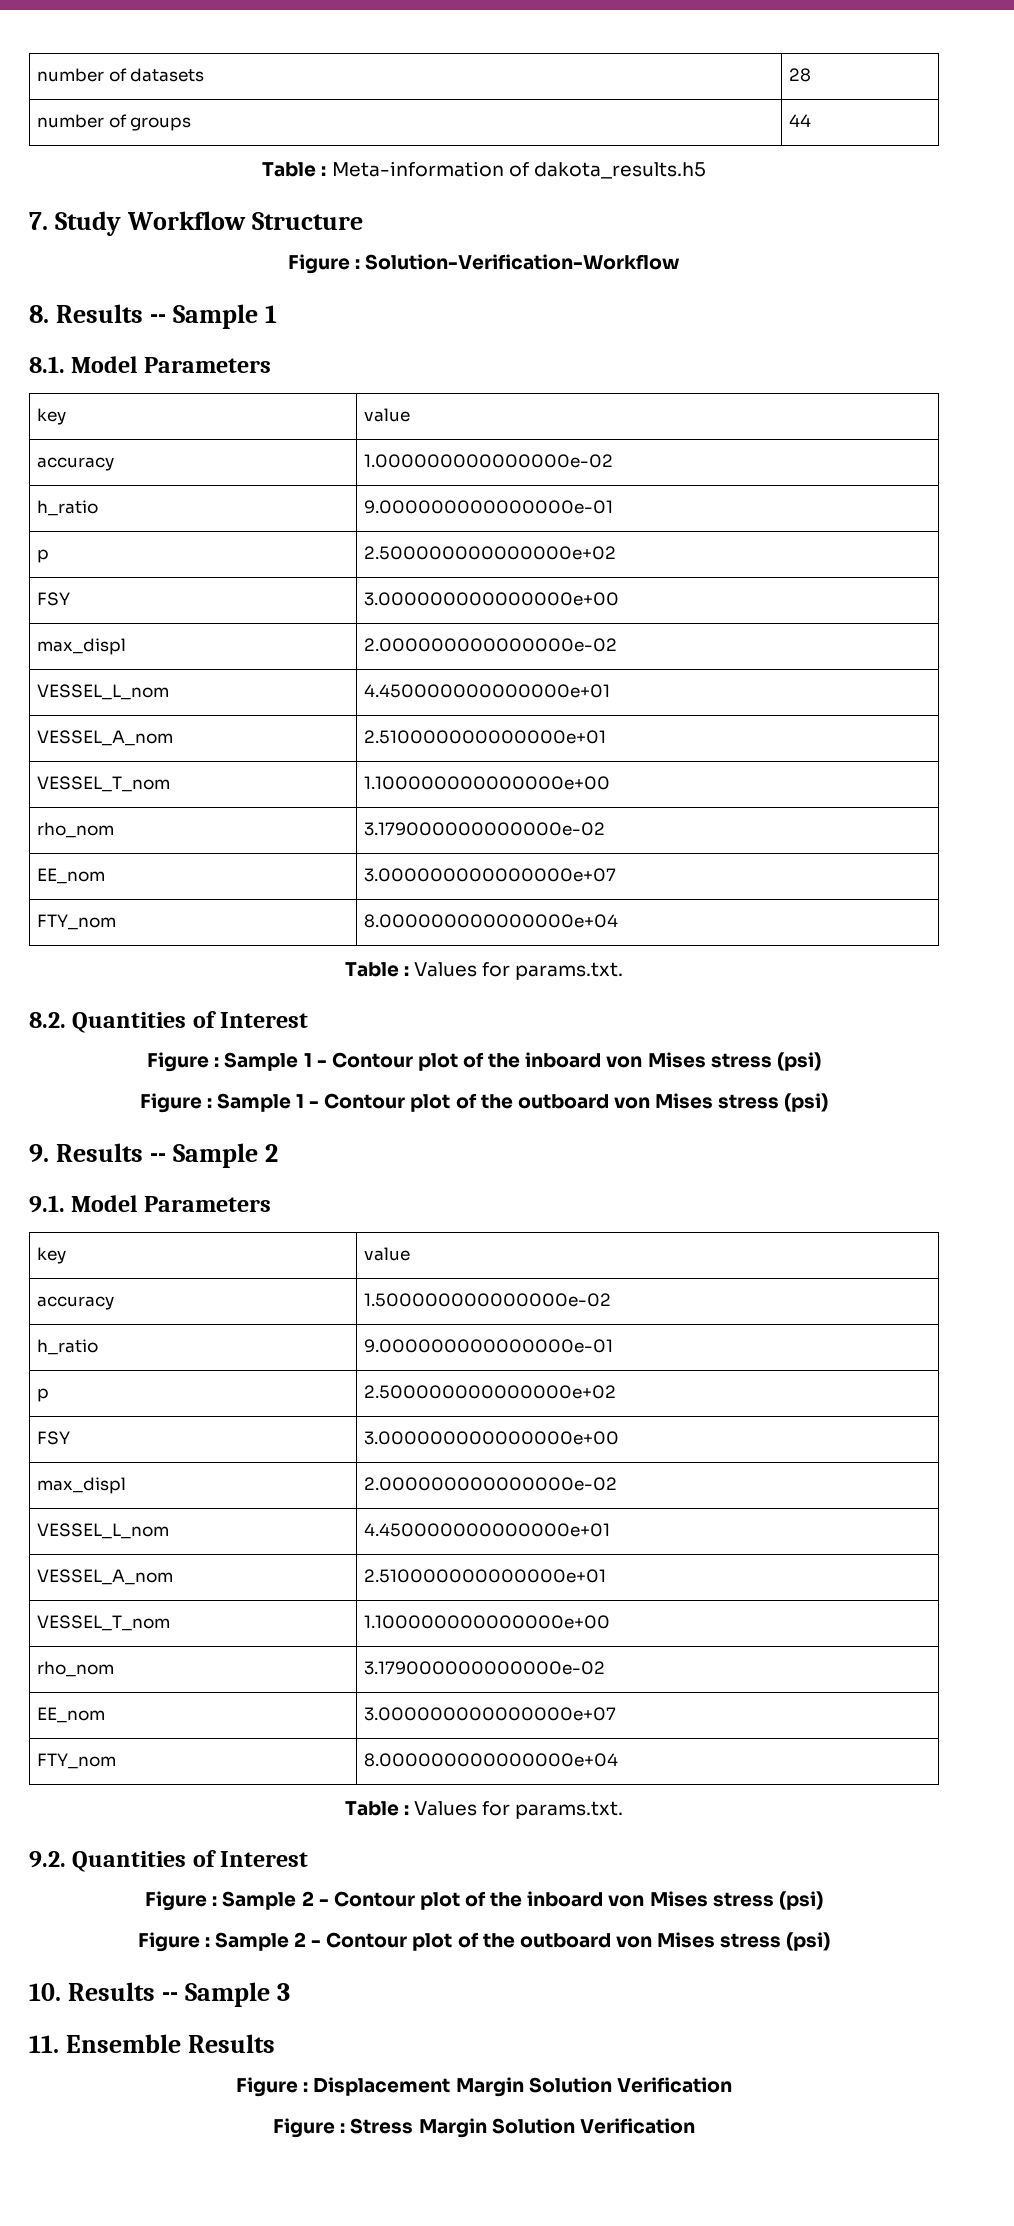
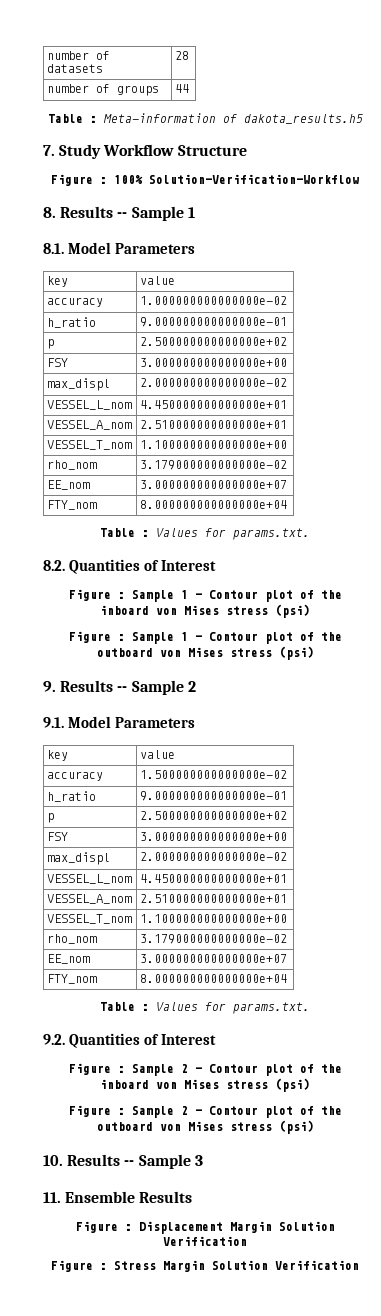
- Figure : Solution-Verification-Workflow
+ Figure : 100% Solution-Verification-Workflow

